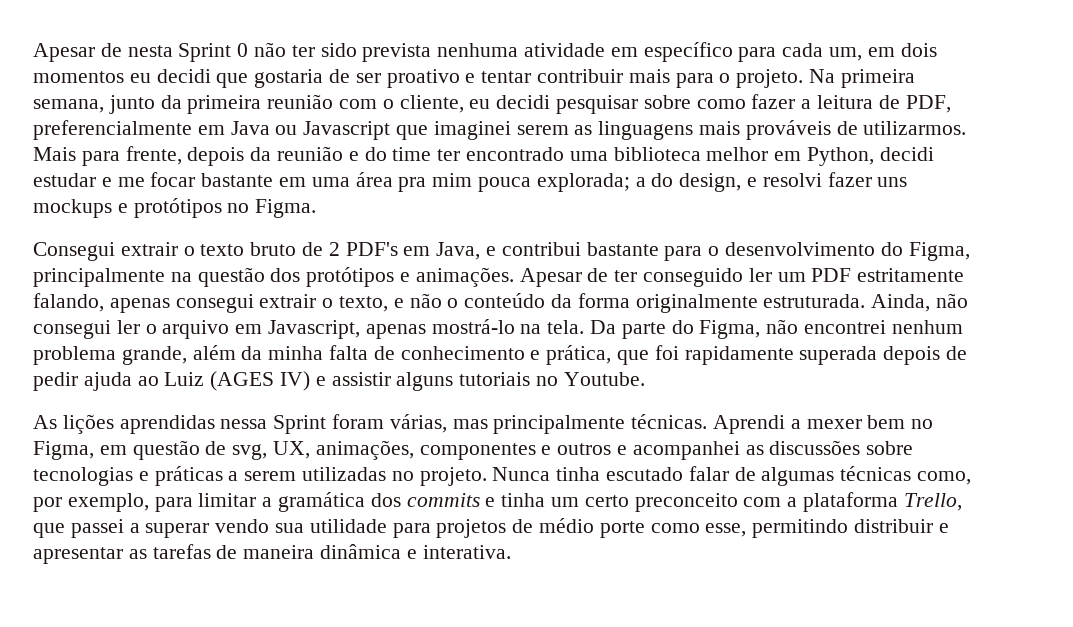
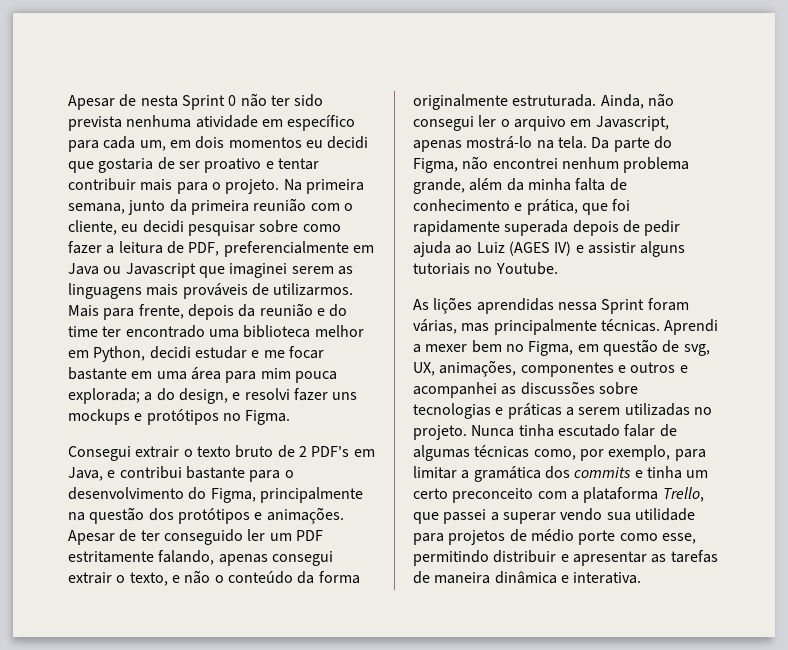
- Mais para frente, depois da reunião e do time ter encontrado uma biblioteca melhor em Python, decidi estudar e me focar bastante em uma área pra mim pouca explorada; a do design, e resolvi fazer uns mockups e protótipos no Figma.
+ Mais para frente, depois da reunião e do time ter encontrado uma biblioteca melhor em Python, decidi estudar e me focar bastante em uma área para mim pouca explorada; a do design, e resolvi fazer uns mockups e protótipos no Figma.

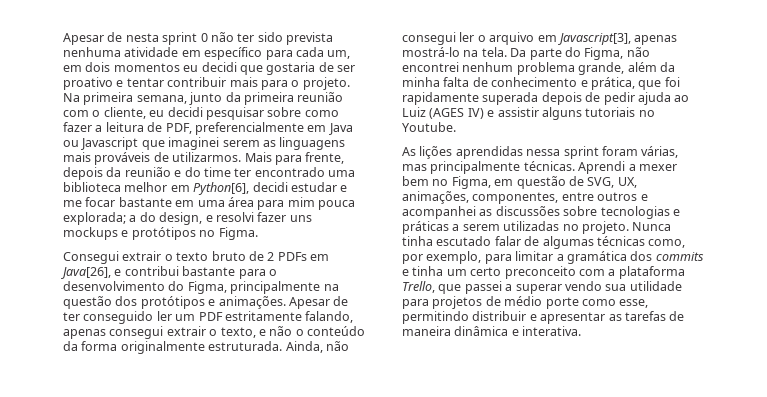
- Apesar de nesta Sprint 0 não ter sido prevista nenhuma atividade em específico para cada um, em dois momentos eu decidi que gostaria de ser proativo e tentar contribuir mais para o projeto.
+ Apesar de nesta sprint 0 não ter sido prevista nenhuma atividade em específico para cada um, em dois momentos eu decidi que gostaria de ser proativo e tentar contribuir mais para o projeto.
- Mais para frente, depois da reunião e do time ter encontrado uma biblioteca melhor em Python, decidi estudar e me focar bastante em uma área para mim pouca explorada; a do design, e resolvi fazer uns mockups e protótipos no Figma.
+ Mais para frente, depois da reunião e do time ter encontrado uma biblioteca melhor em Python[6], decidi estudar e me focar bastante em uma área para mim pouca explorada; a do design, e resolvi fazer uns mockups e protótipos no Figma.
- Consegui extrair o texto bruto de 2 PDF's em Java, e contribui bastante para o desenvolvimento do Figma, principalmente na questão dos protótipos e animações.
+ Consegui extrair o texto bruto de 2 PDFs em Java[26], e contribui bastante para o desenvolvimento do Figma, principalmente na questão dos protótipos e animações.
- Ainda, não consegui ler o arquivo em Javascript, apenas mostrá-lo na tela.
+ Ainda, não consegui ler o arquivo em Javascript[3], apenas mostrá-lo na tela.
- As lições aprendidas nessa Sprint foram várias, mas principalmente técnicas.
+ As lições aprendidas nessa sprint foram várias, mas principalmente técnicas.
- Aprendi a mexer bem no Figma, em questão de svg, UX, animações, componentes e outros e acompanhei as discussões sobre tecnologias e práticas a serem utilizadas no projeto.
+ Aprendi a mexer bem no Figma, em questão de SVG, UX, animações, componentes, entre outros e acompanhei as discussões sobre tecnologias e práticas a serem utilizadas no projeto.

